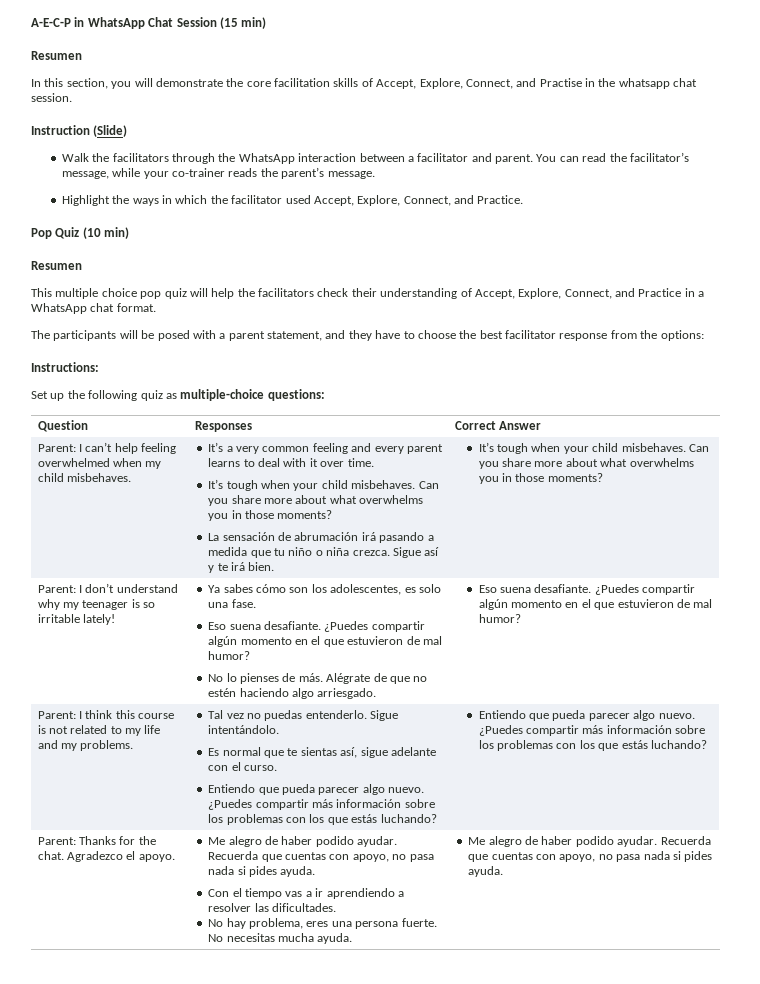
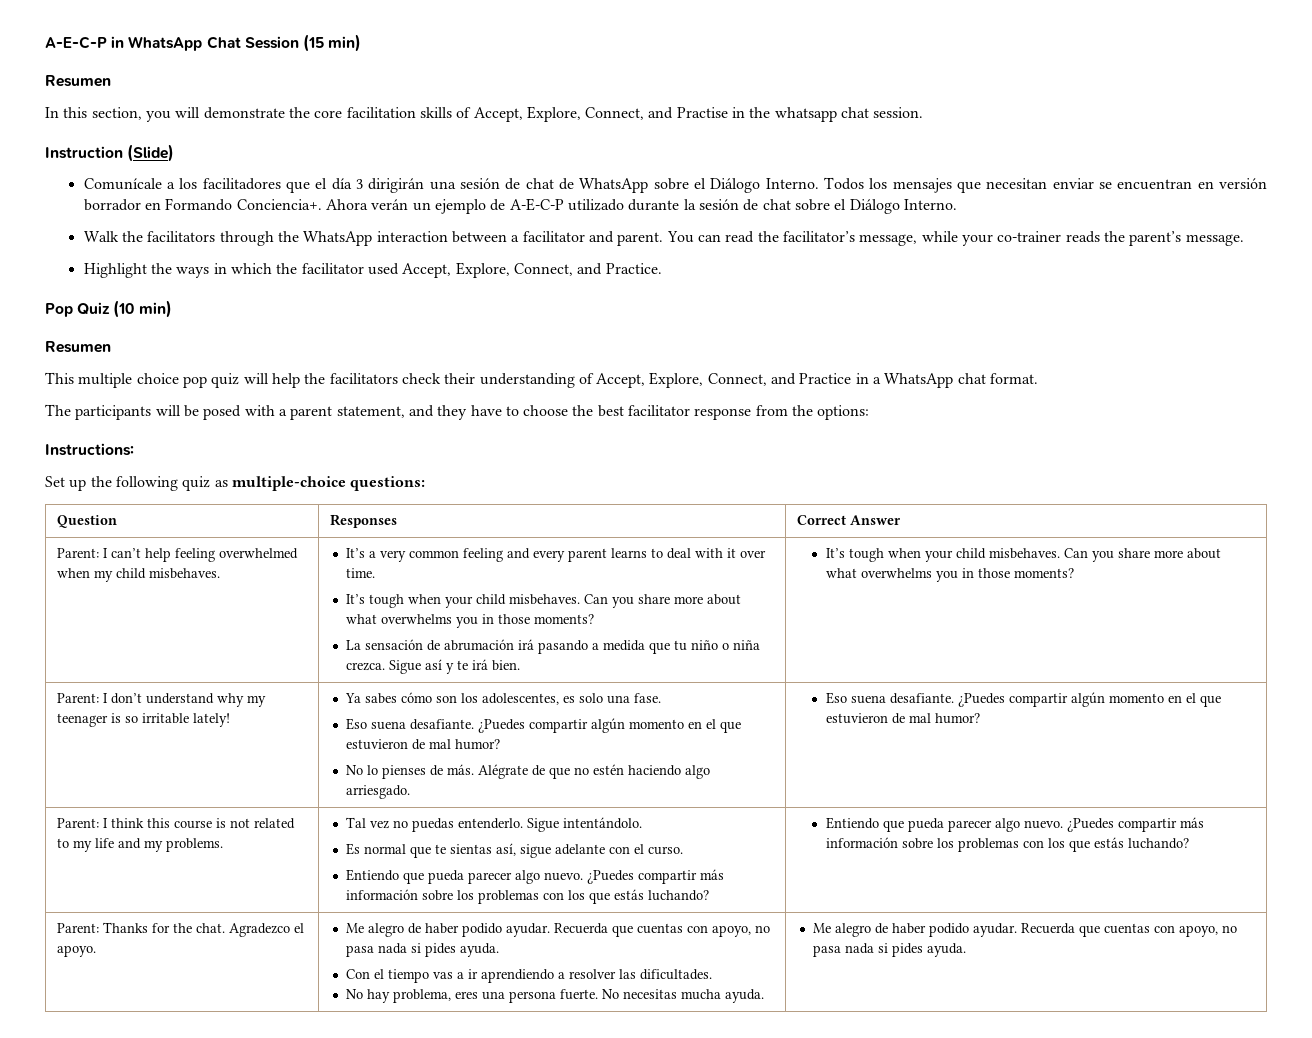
+ Comunícale a los facilitadores que el día 3 dirigirán una sesión de chat de WhatsApp sobre el Diálogo Interno. Todos los mensajes que necesitan enviar se encuentran en versión borrador en Formando Conciencia+. Ahora verán un ejemplo de A-E-C-P utilizado durante la sesión de chat sobre el Diálogo Interno.

